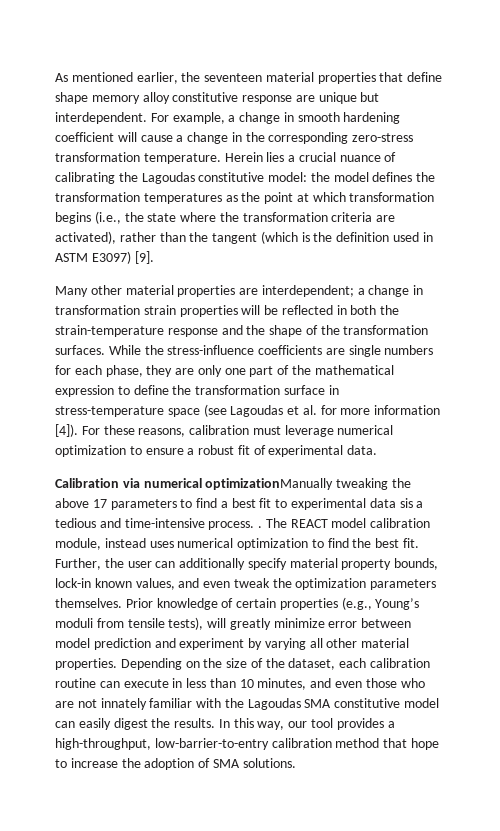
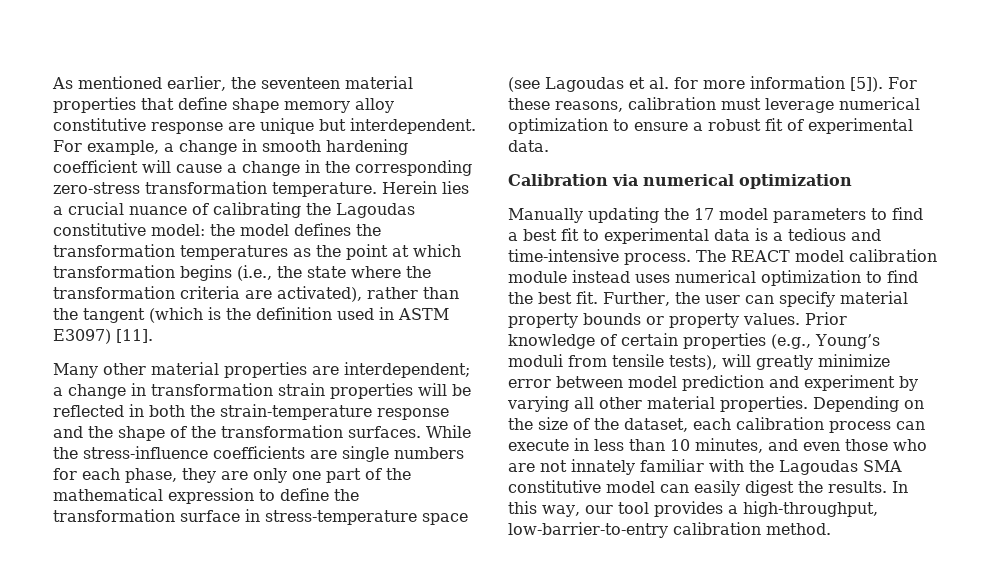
- Herein lies a crucial nuance of calibrating the Lagoudas constitutive model: the model defines the transformation temperatures as the point at which transformation begins (i.e., the state where the transformation criteria are activated), rather than the tangent (which is the definition used in ASTM E3097) [9].
+ Herein lies a crucial nuance of calibrating the Lagoudas constitutive model: the model defines the transformation temperatures as the point at which transformation begins (i.e., the state where the transformation criteria are activated), rather than the tangent (which is the definition used in ASTM E3097) [11].
- While the stress-influence coefficients are single numbers for each phase, they are only one part of the mathematical expression to define the transformation surface in stress-temperature space (see Lagoudas et al. for more information [4]).
+ While the stress-influence coefficients are single numbers for each phase, they are only one part of the mathematical expression to define the transformation surface in stress-temperature space (see Lagoudas et al. for more information [5]).
- Calibration via numerical optimizationManually tweaking the above 17 parameters to find a best fit to experimental data sis a tedious and time-intensive process. .
+ Calibration via numerical optimization
+ Manually updating the 17 model parameters to find a best fit to experimental data is a tedious and time-intensive process.
- The REACT model calibration module, instead uses numerical optimization to find the best fit.
+ The REACT model calibration module instead uses numerical optimization to find the best fit.
- Further, the user can additionally specify material property bounds, lock-in known values, and even tweak the optimization parameters themselves.
+ Further, the user can specify material property bounds or property values.
- Depending on the size of the dataset, each calibration routine can execute in less than 10 minutes, and even those who are not innately familiar with the Lagoudas SMA constitutive model can easily digest the results.
+ Depending on the size of the dataset, each calibration process can execute in less than 10 minutes, and even those who are not innately familiar with the Lagoudas SMA constitutive model can easily digest the results.
- In this way, our tool provides a high-throughput, low-barrier-to-entry calibration method that hope to increase the adoption of SMA solutions.
+ In this way, our tool provides a high-throughput, low-barrier-to-entry calibration method.

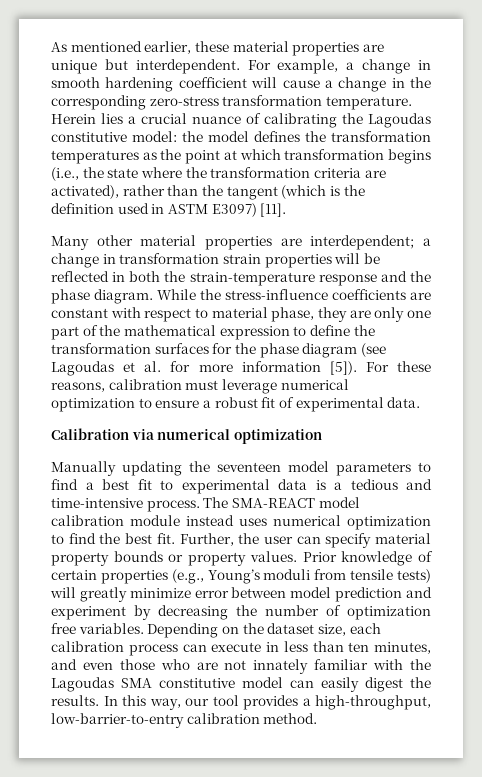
- As mentioned earlier, the seventeen material properties that define shape memory alloy constitutive response are unique but interdependent.
+ As mentioned earlier, these material properties are unique but interdependent.
- Many other material properties are interdependent; a change in transformation strain properties will be reflected in both the strain-temperature response and the shape of the transformation surfaces.
+ Many other material properties are interdependent; a change in transformation strain properties will be reflected in both the strain-temperature response and the phase diagram.
- While the stress-influence coefficients are single numbers for each phase, they are only one part of the mathematical expression to define the transformation surface in stress-temperature space (see Lagoudas et al. for more information [5]).
+ While the stress-influence coefficients are constant with respect to material phase, they are only one part of the mathematical expression to define the transformation surfaces for the phase diagram (see Lagoudas et al. for more information [5]).
- Manually updating the 17 model parameters to find a best fit to experimental data is a tedious and time-intensive process.
+ Manually updating the seventeen model parameters to find a best fit to experimental data is a tedious and time-intensive process.
- The REACT model calibration module instead uses numerical optimization to find the best fit.
+ The SMA-REACT model calibration module instead uses numerical optimization to find the best fit.
- Prior knowledge of certain properties (e.g., Young’s moduli from tensile tests), will greatly minimize error between model prediction and experiment by varying all other material properties. Depending on the size of the dataset, each calibration process can execute in less than 10 minutes, and even those who are not innately familiar with the Lagoudas SMA constitutive model can easily digest the results.
+ Prior knowledge of certain properties (e.g., Young’s moduli from tensile tests) will greatly minimize error between model prediction and experiment by decreasing the number of optimization free variables. Depending on the dataset size, each calibration process can execute in less than ten minutes, and even those who are not innately familiar with the Lagoudas SMA constitutive model can easily digest the results.

